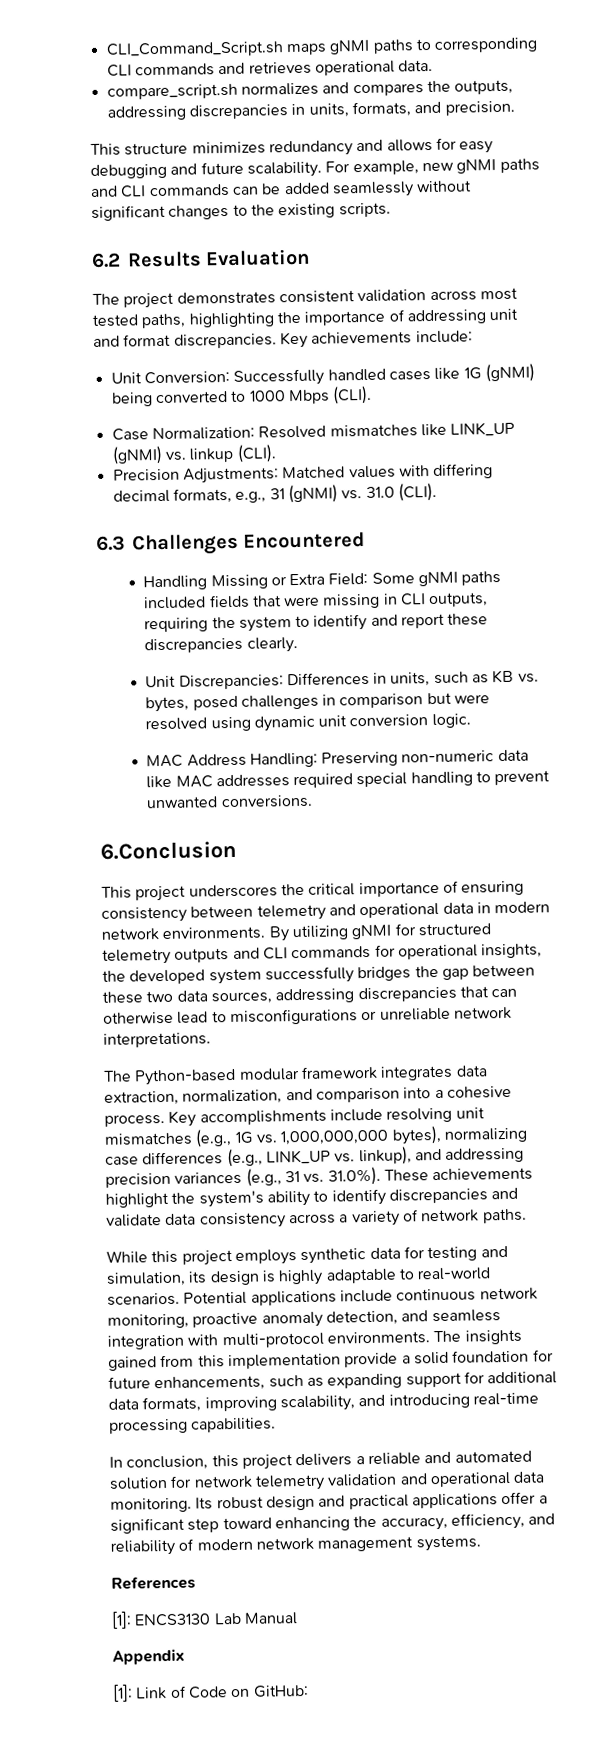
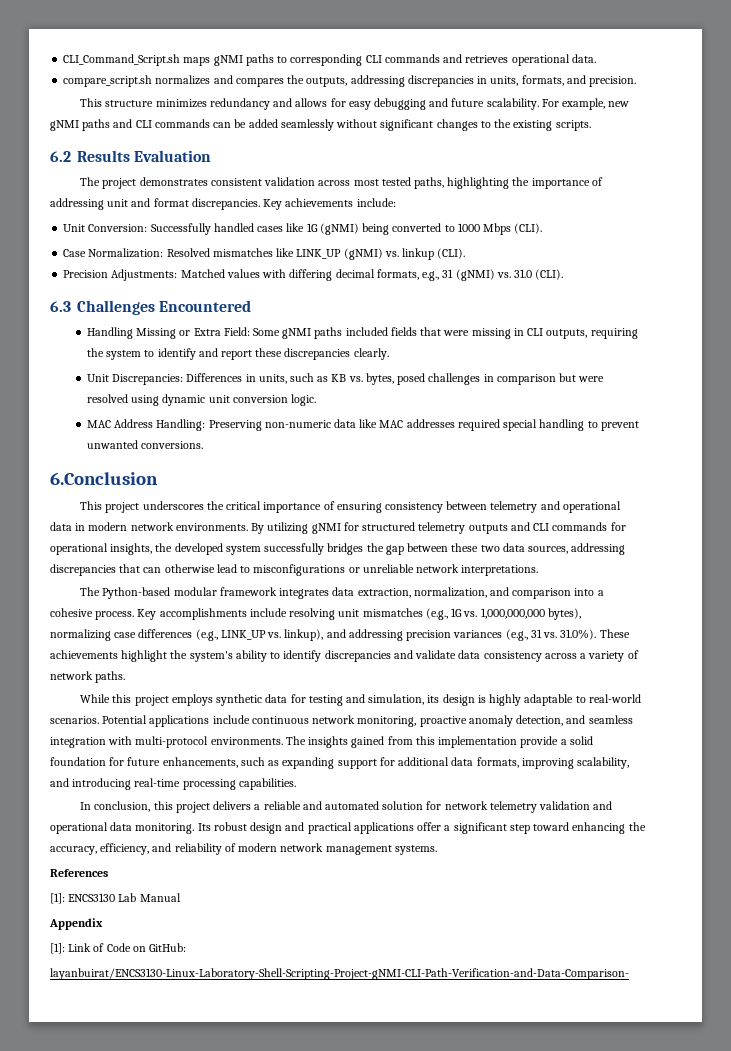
+ layanbuirat/ENCS3130-Linux-Laboratory-Shell-Scripting-Project-gNMI-CLI-Path-Verification-and-Data-Comparison-

